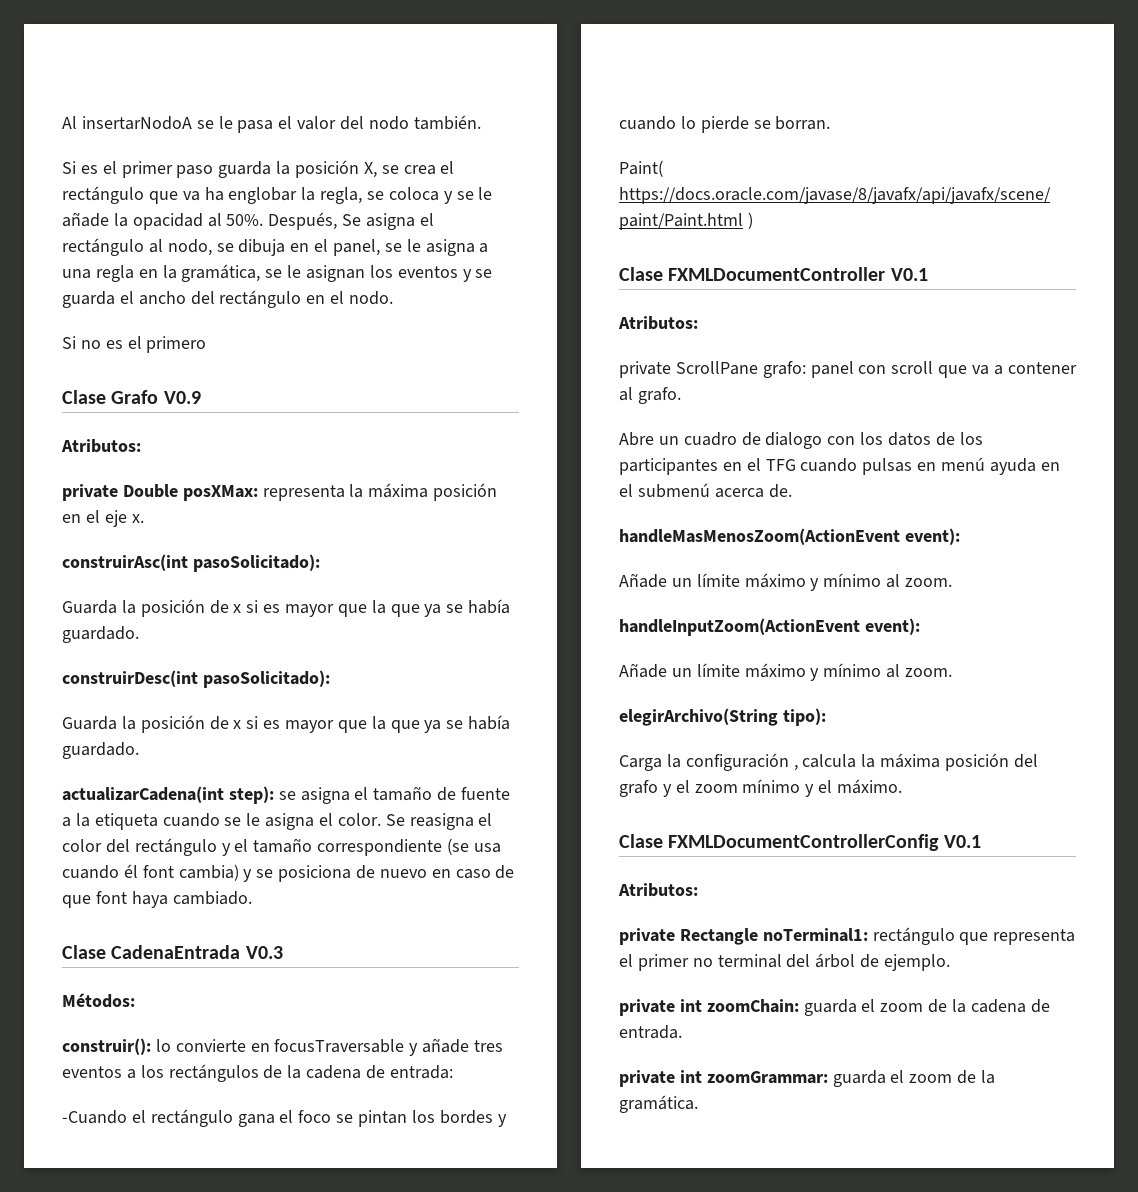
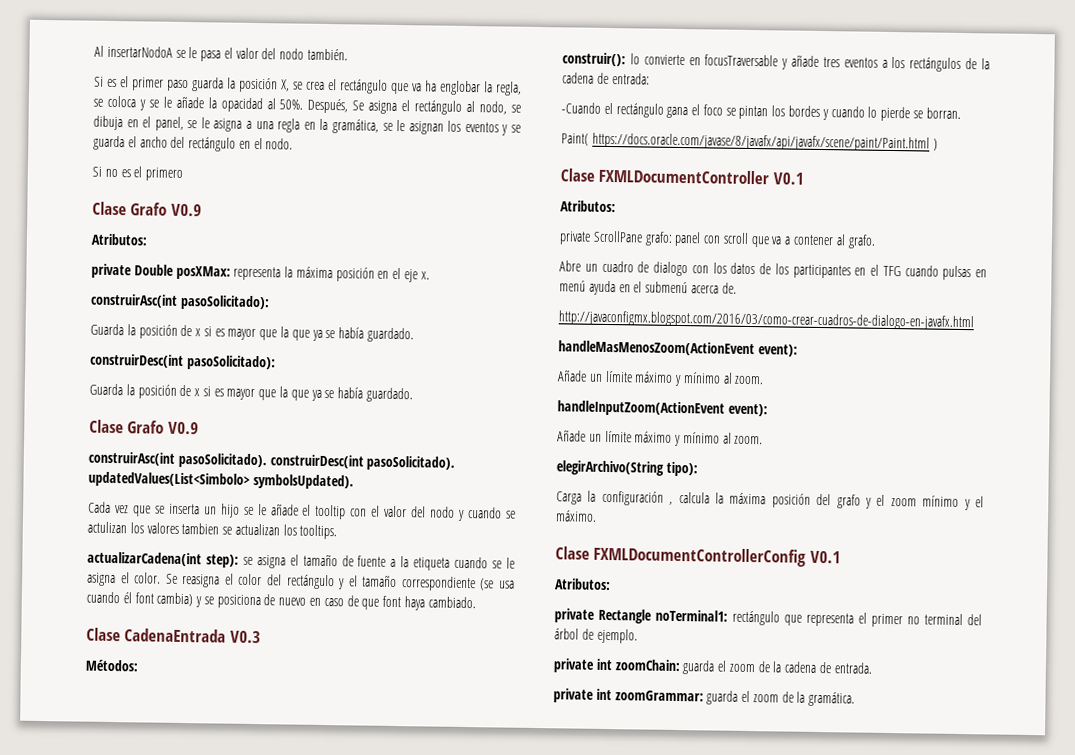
  construirDesc(int pasoSolicitado):
  Guarda la posición de x si es mayor que la que ya se había guardado.
+ Clase Grafo V0.9
+ construirAsc(int pasoSolicitado). construirDesc(int pasoSolicitado). updatedValues(List<Simbolo> symbolsUpdated).
+ Cada vez que se inserta un hijo se le añade el tooltip con el valor del nodo y cuando se actulizan los valores tambien se actualizan los tooltips.
+ http://javaconfigmx.blogspot.com/2016/03/como-crear-cuadros-de-dialogo-en-javafx.html

